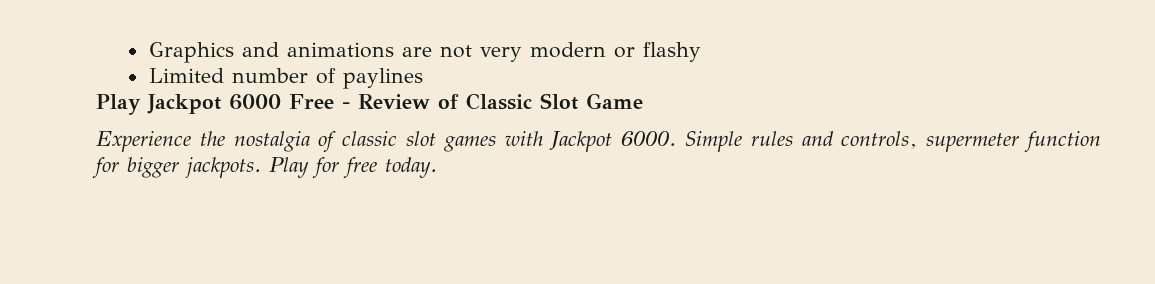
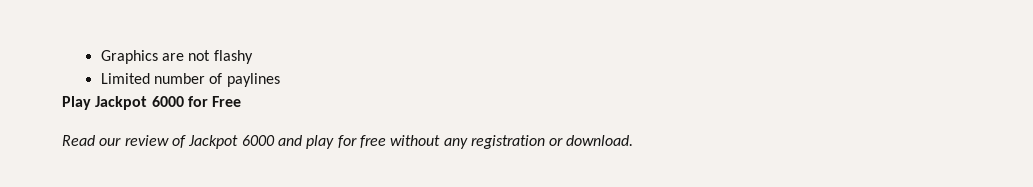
- Graphics and animations are not very modern or flashy
+ Graphics are not flashy
- Play Jackpot 6000 Free - Review of Classic Slot Game
- Experience the nostalgia of classic slot games with Jackpot 6000. Simple rules and controls, supermeter function for bigger jackpots. Play for free today.
+ Play Jackpot 6000 for Free
+ Read our review of Jackpot 6000 and play for free without any registration or download.

